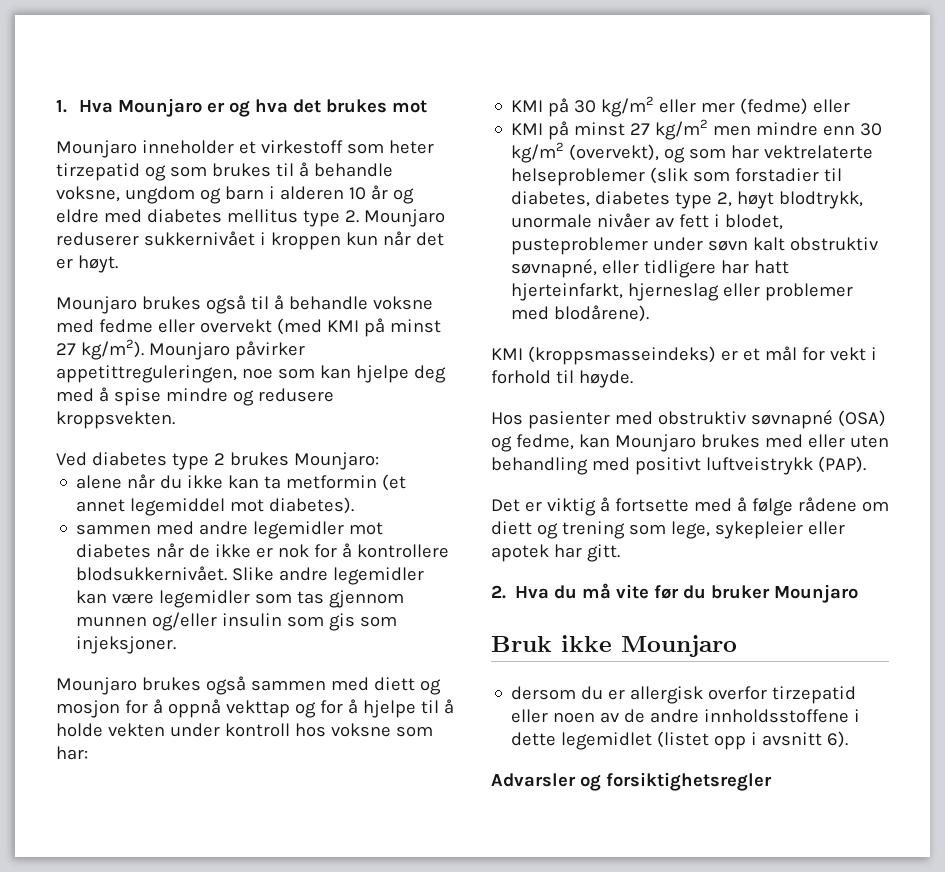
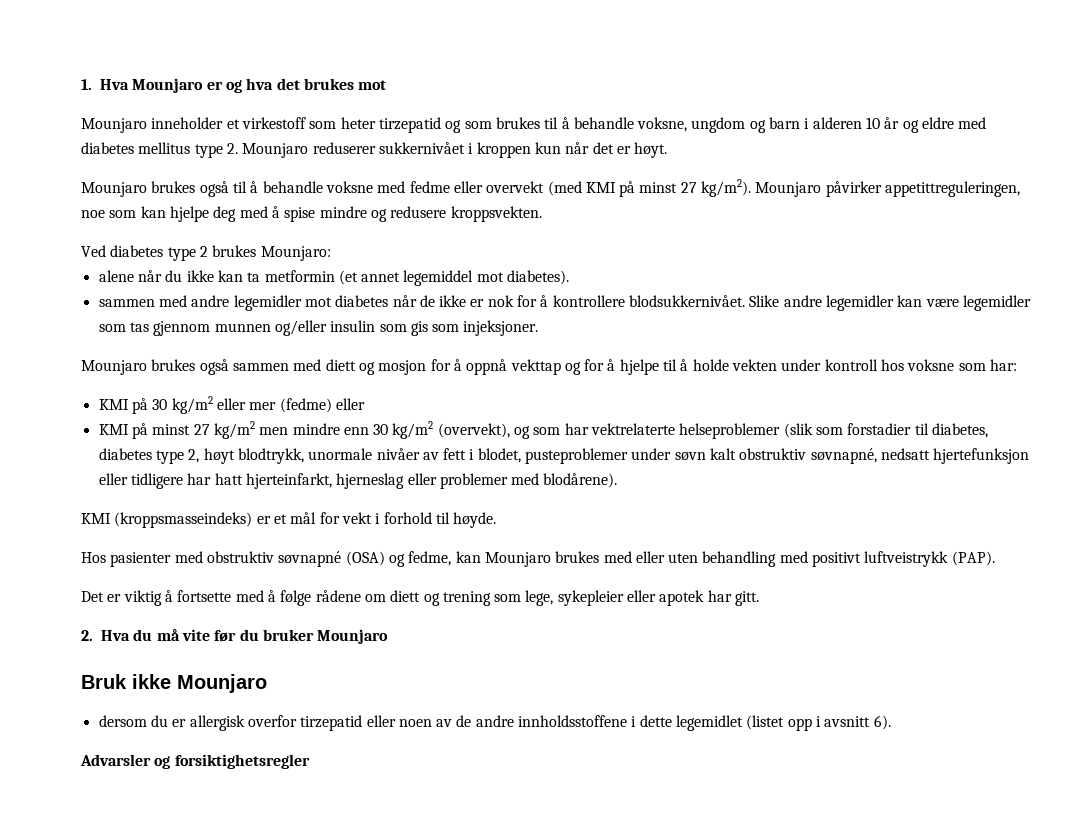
- KMI på minst 27 kg/m2 men mindre enn 30 kg/m2 (overvekt), og som har vektrelaterte helseproblemer (slik som forstadier til diabetes, diabetes type 2, høyt blodtrykk, unormale nivåer av fett i blodet, pusteproblemer under søvn kalt obstruktiv søvnapné, eller tidligere har hatt hjerteinfarkt, hjerneslag eller problemer med blodårene).
+ KMI på minst 27 kg/m2 men mindre enn 30 kg/m2 (overvekt), og som har vektrelaterte helseproblemer (slik som forstadier til diabetes, diabetes type 2, høyt blodtrykk, unormale nivåer av fett i blodet, pusteproblemer under søvn kalt obstruktiv søvnapné, nedsatt hjertefunksjon eller tidligere har hatt hjerteinfarkt, hjerneslag eller problemer med blodårene).

